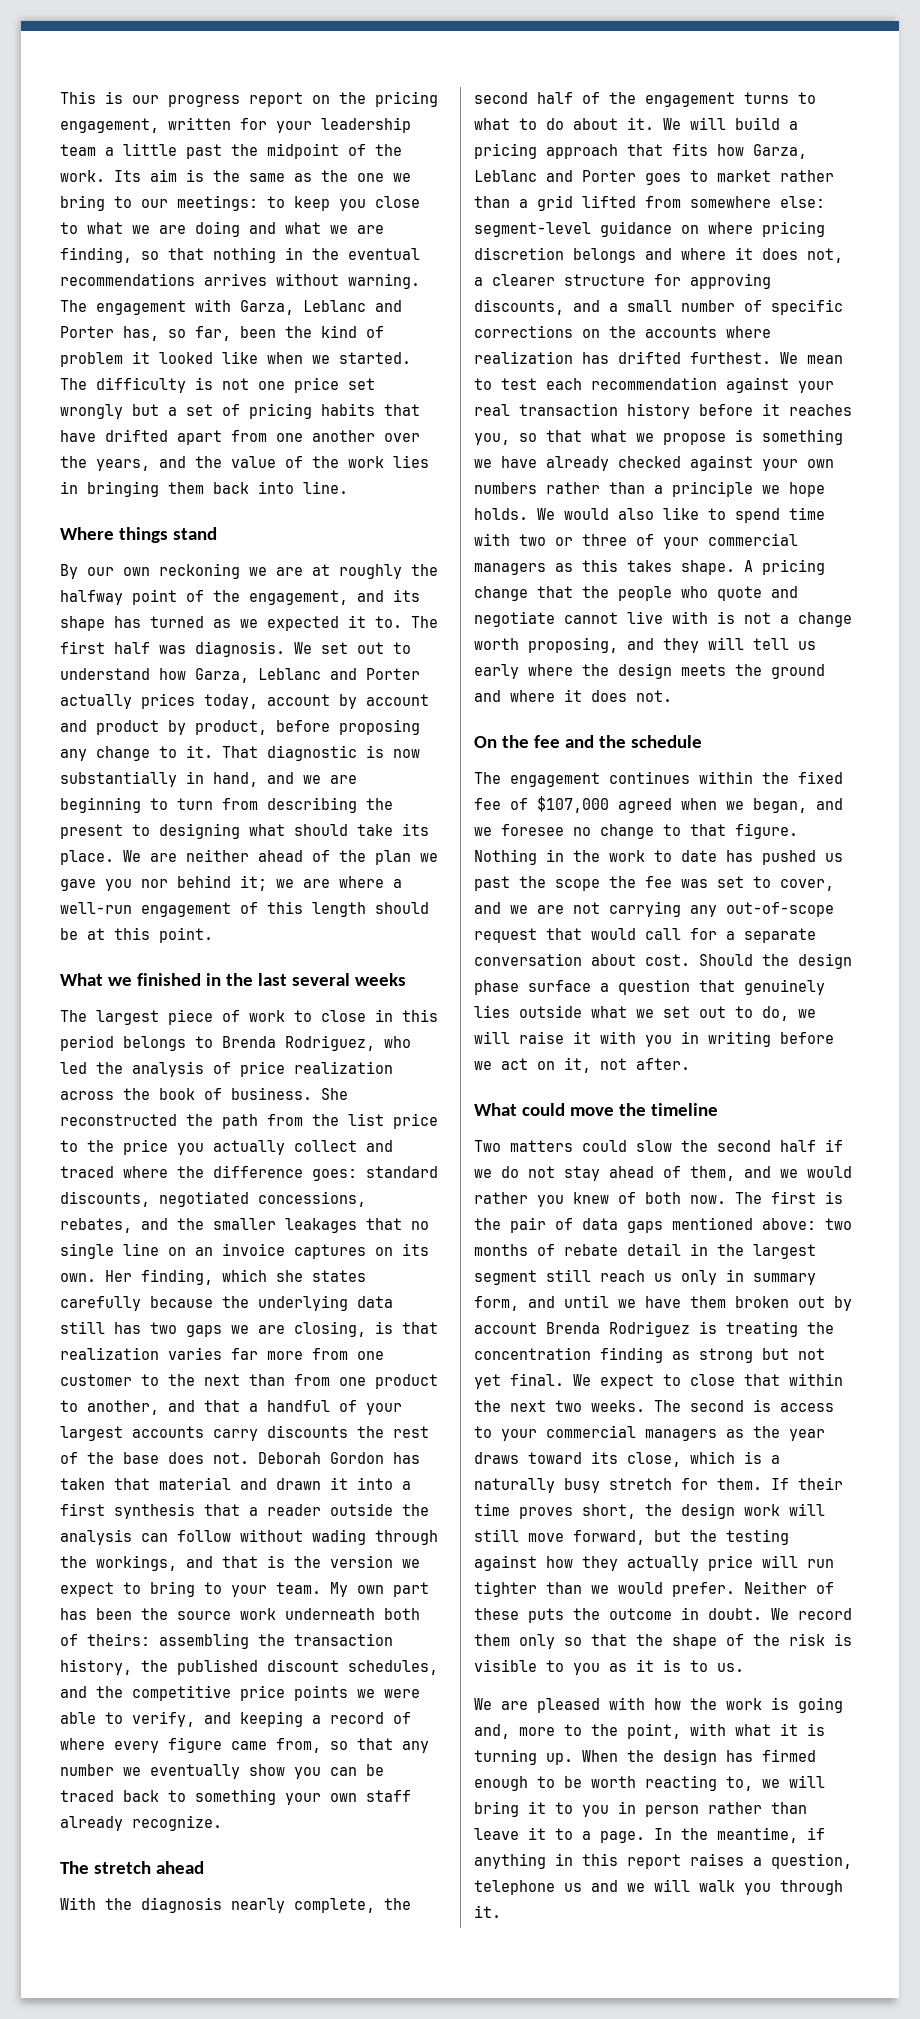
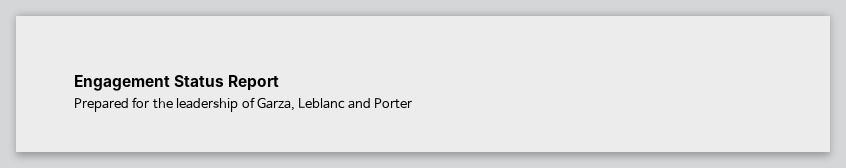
- This is our progress report on the pricing engagement, written for your leadership team a little past the midpoint of the work. Its aim is the same as the one we bring to our meetings: to keep you close to what we are doing and what we are finding, so that nothing in the eventual recommendations arrives without warning. The engagement with Garza, Leblanc and Porter has, so far, been the kind of problem it looked like when we started. The difficulty is not one price set wrongly but a set of pricing habits that have drifted apart from one another over the years, and the value of the work lies in bringing them back into line.
- Where things stand
- By our own reckoning we are at roughly the halfway point of the engagement, and its shape has turned as we expected it to. The first half was diagnosis. We set out to understand how Garza, Leblanc and Porter actually prices today, account by account and product by product, before proposing any change to it. That diagnostic is now substantially in hand, and we are beginning to turn from describing the present to designing what should take its place. We are neither ahead of the plan we gave you nor behind it; we are where a well-run engagement of this length should be at this point.
- What we finished in the last several weeks
- The largest piece of work to close in this period belongs to Brenda Rodriguez, who led the analysis of price realization across the book of business. She reconstructed the path from the list price to the price you actually collect and traced where the difference goes: standard discounts, negotiated concessions, rebates, and the smaller leakages that no single line on an invoice captures on its own. Her finding, which she states carefully because the underlying data still has two gaps we are closing, is that realization varies far more from one customer to the next than from one product to another, and that a handful of your largest accounts carry discounts the rest of the base does not. Deborah Gordon has taken that material and drawn it into a first synthesis that a reader outside the analysis can follow without wading through the workings, and that is the version we expect to bring to your team. My own part has been the source work underneath both of theirs: assembling the transaction history, the published discount schedules, and the competitive price points we were able to verify, and keeping a record of where every figure came from, so that any number we eventually show you can be traced back to something your own staff already recognize.
- The stretch ahead
- With the diagnosis nearly complete, the second half of the engagement turns to what to do about it. We will build a pricing approach that fits how Garza, Leblanc and Porter goes to market rather than a grid lifted from somewhere else: segment-level guidance on where pricing discretion belongs and where it does not, a clearer structure for approving discounts, and a small number of specific corrections on the accounts where realization has drifted furthest. We mean to test each recommendation against your real transaction history before it reaches you, so that what we propose is something we have already checked against your own numbers rather than a principle we hope holds. We would also like to spend time with two or three of your commercial managers as this takes shape. A pricing change that the people who quote and negotiate cannot live with is not a change worth proposing, and they will tell us early where the design meets the ground and where it does not.
- On the fee and the schedule
- The engagement continues within the fixed fee of $107,000 agreed when we began, and we foresee no change to that figure. Nothing in the work to date has pushed us past the scope the fee was set to cover, and we are not carrying any out-of-scope request that would call for a separate conversation about cost. Should the design phase surface a question that genuinely lies outside what we set out to do, we will raise it with you in writing before we act on it, not after.
- What could move the timeline
- Two matters could slow the second half if we do not stay ahead of them, and we would rather you knew of both now. The first is the pair of data gaps mentioned above: two months of rebate detail in the largest segment still reach us only in summary form, and until we have them broken out by account Brenda Rodriguez is treating the concentration finding as strong but not yet final. We expect to close that within the next two weeks. The second is access to your commercial managers as the year draws toward its close, which is a naturally busy stretch for them. If their time proves short, the design work will still move forward, but the testing against how they actually price will run tighter than we would prefer. Neither of these puts the outcome in doubt. We record them only so that the shape of the risk is visible to you as it is to us.
- We are pleased with how the work is going and, more to the point, with what it is turning up. When the design has firmed enough to be worth reacting to, we will bring it to you in person rather than leave it to a page. In the meantime, if anything in this report raises a question, telephone us and we will walk you through it.
+ Engagement Status Report
+ Prepared for the leadership of Garza, Leblanc and Porter

